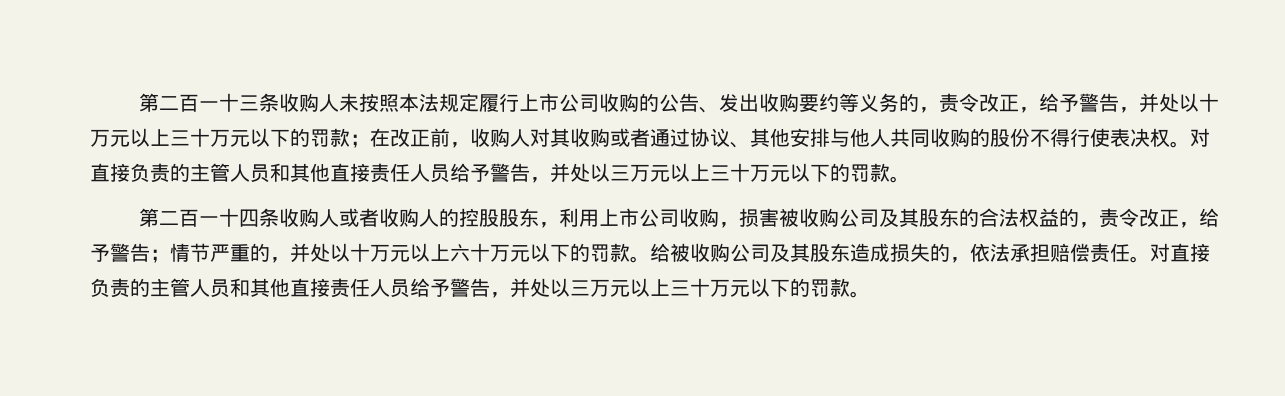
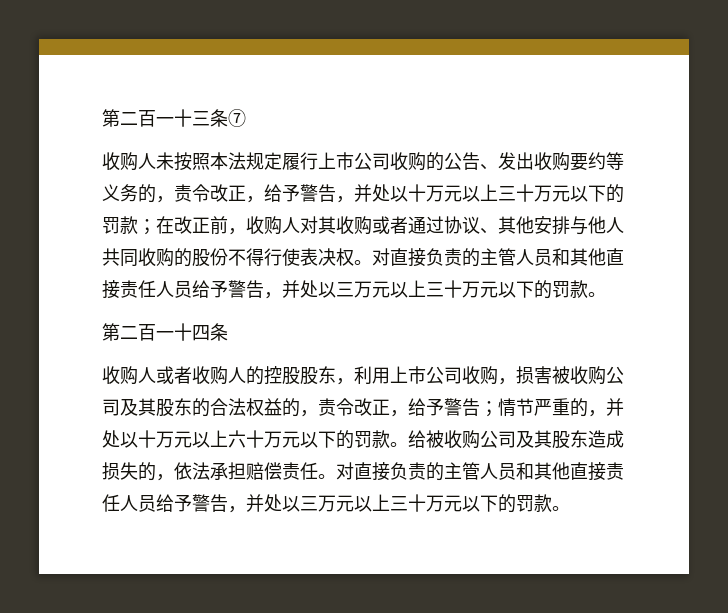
- 第二百一十三条收购人未按照本法规定履行上市公司收购的公告、发出收购要约等义务的，责令改正，给予警告，并处以十万元以上三十万元以下的罚款；在改正前，收购人对其收购或者通过协议、其他安排与他人共同收购的股份不得行使表决权。
+ 第二百一十三条⑦
+ 收购人未按照本法规定履行上市公司收购的公告、发出收购要约等义务的，责令改正，给予警告，并处以十万元以上三十万元以下的罚款；在改正前，收购人对其收购或者通过协议、其他安排与他人共同收购的股份不得行使表决权。
- 第二百一十四条收购人或者收购人的控股股东，利用上市公司收购，损害被收购公司及其股东的合法权益的，责令改正，给予警告；情节严重的，并处以十万元以上六十万元以下的罚款。
+ 第二百一十四条
+ 收购人或者收购人的控股股东，利用上市公司收购，损害被收购公司及其股东的合法权益的，责令改正，给予警告；情节严重的，并处以十万元以上六十万元以下的罚款。

